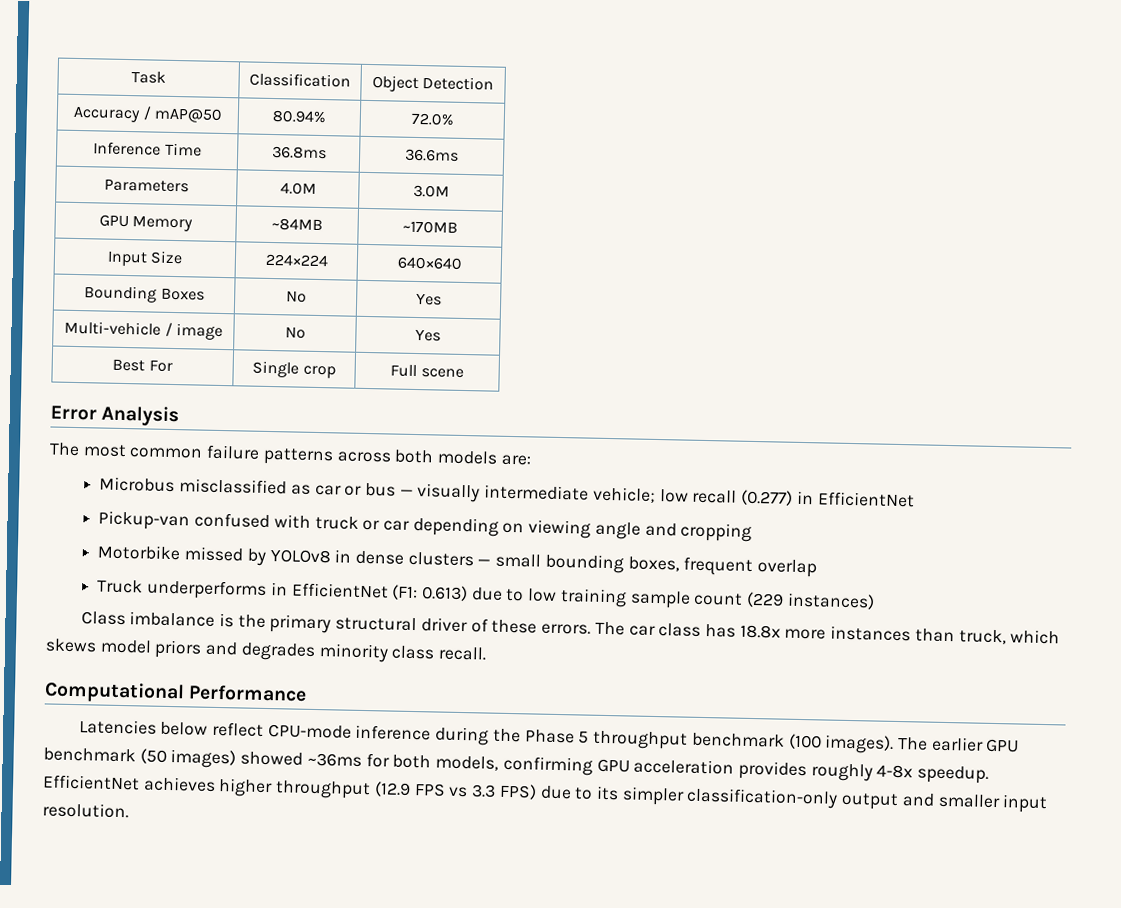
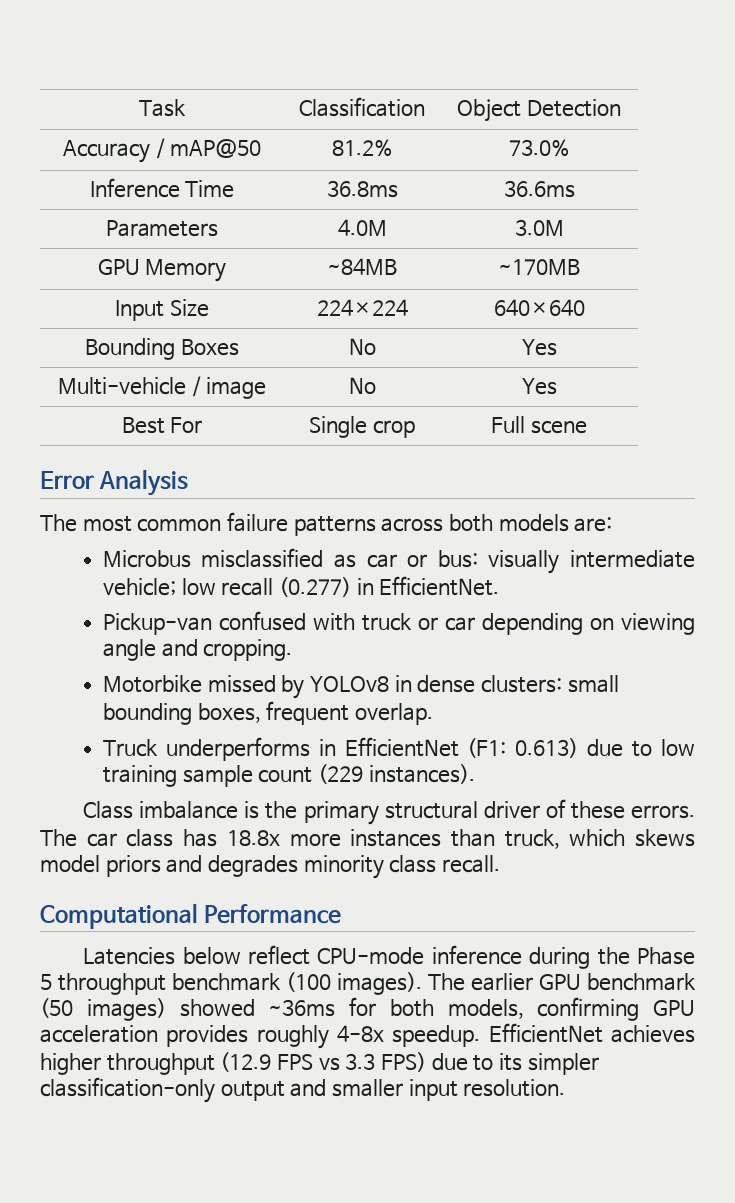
- Accuracy / mAP@50 | 80.94% | 72.0%
+ Accuracy / mAP@50 | 81.2% | 73.0%
- Microbus misclassified as car or bus — visually intermediate vehicle; low recall (0.277) in EfficientNet
+ Microbus misclassified as car or bus: visually intermediate vehicle; low recall (0.277) in EfficientNet.
- Pickup-van confused with truck or car depending on viewing angle and cropping
+ Pickup-van confused with truck or car depending on viewing angle and cropping.
- Motorbike missed by YOLOv8 in dense clusters — small bounding boxes, frequent overlap
+ Motorbike missed by YOLOv8 in dense clusters: small bounding boxes, frequent overlap.
- Truck underperforms in EfficientNet (F1: 0.613) due to low training sample count (229 instances)
+ Truck underperforms in EfficientNet (F1: 0.613) due to low training sample count (229 instances).

